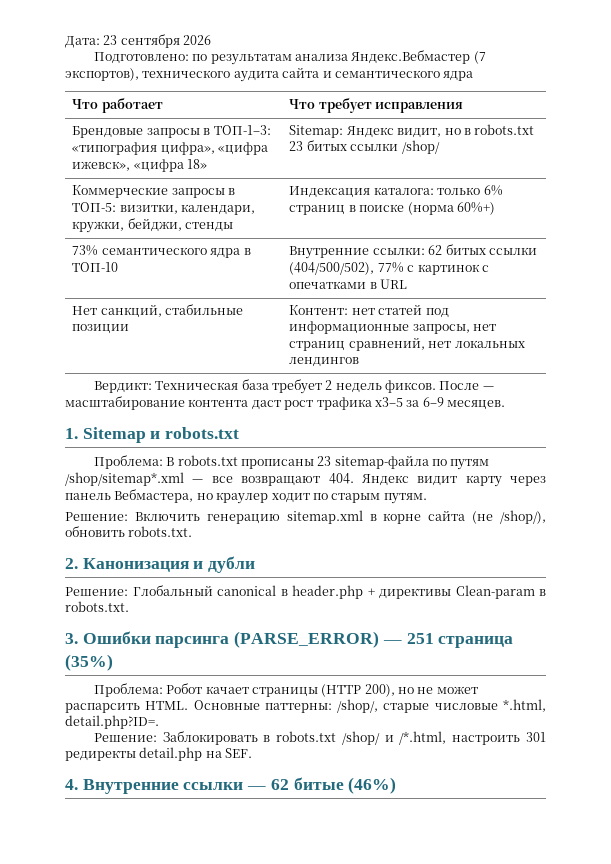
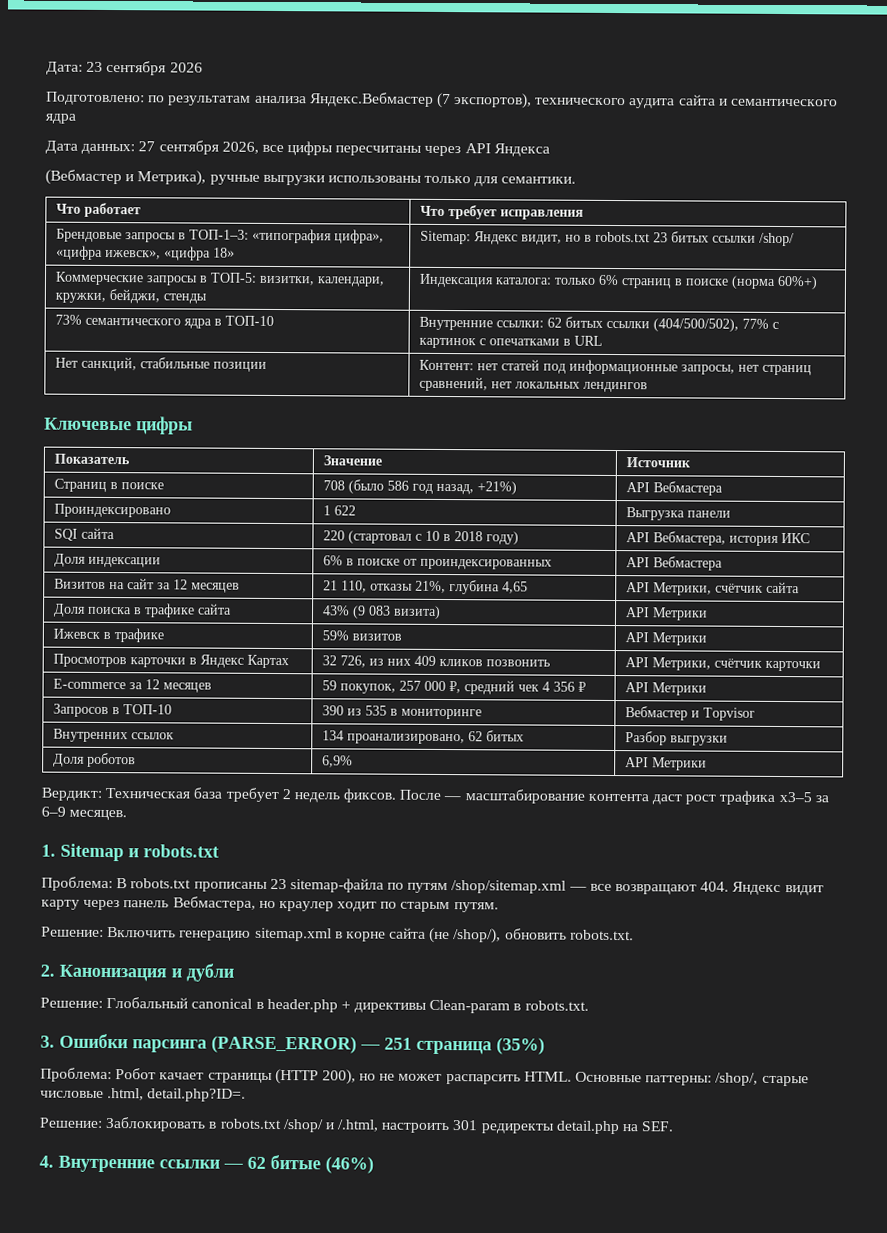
+ Дата данных: 27 сентября 2026, все цифры пересчитаны через API Яндекса
+ (Вебмастер и Метрика), ручные выгрузки использованы только для семантики.
+ Ключевые цифры
+ Показатель | Значение | Источник
+ Страниц в поиске | 708 (было 586 год назад, +21%) | API Вебмастера
+ Проиндексировано | 1 622 | Выгрузка панели
+ SQI сайта | 220 (стартовал с 10 в 2018 году) | API Вебмастера, история ИКС
+ Доля индексации | 6% в поиске от проиндексированных | API Вебмастера
+ Визитов на сайт за 12 месяцев | 21 110, отказы 21%, глубина 4,65 | API Метрики, счётчик сайта
+ Доля поиска в трафике сайта | 43% (9 083 визита) | API Метрики
+ Ижевск в трафике | 59% визитов | API Метрики
+ Просмотров карточки в Яндекс Картах | 32 726, из них 409 кликов позвонить | API Метрики, счётчик карточки
+ E-commerce за 12 месяцев | 59 покупок, 257 000 ₽, средний чек 4 356 ₽ | API Метрики
+ Запросов в ТОП-10 | 390 из 535 в мониторинге | Вебмастер и Topvisor
+ Внутренних ссылок | 134 проанализировано, 62 битых | Разбор выгрузки
+ Доля роботов | 6,9% | API Метрики
- Проблема: В robots.txt прописаны 23 sitemap-файла по путям /shop/sitemap*.xml — все возвращают 404. Яндекс видит карту через панель Вебмастера, но краулер ходит по старым путям.
+ Проблема: В robots.txt прописаны 23 sitemap-файла по путям /shop/sitemap.xml — все возвращают 404. Яндекс видит карту через панель Вебмастера, но краулер ходит по старым путям.
- Основные паттерны: /shop/, старые числовые *.html, detail.php?ID=.
+ Основные паттерны: /shop/, старые числовые .html, detail.php?ID=.
- Решение: Заблокировать в robots.txt /shop/ и /*.html, настроить 301 редиректы detail.php на SEF.
+ Решение: Заблокировать в robots.txt /shop/ и /.html, настроить 301 редиректы detail.php на SEF.

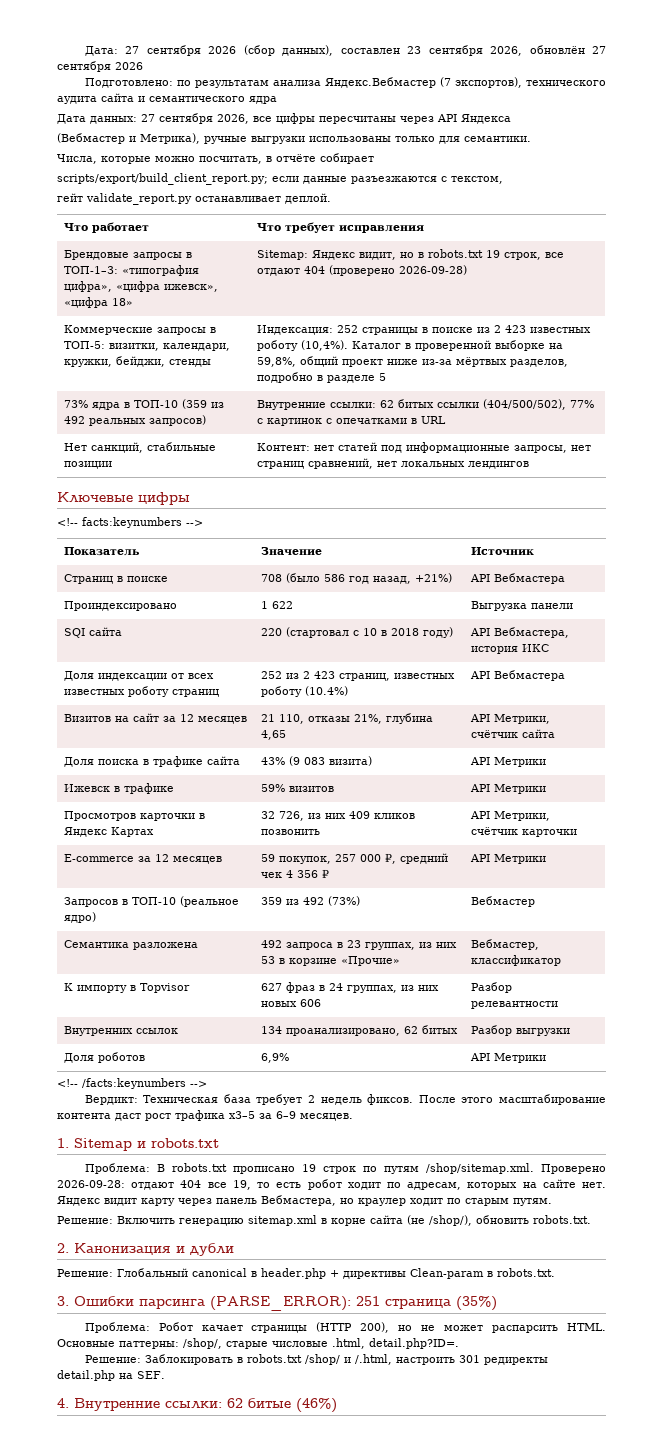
- Дата: 23 сентября 2026
+ Дата: 27 сентября 2026 (сбор данных), составлен 23 сентября 2026, обновлён 27 сентября 2026
+ Числа, которые можно посчитать, в отчёте собирает
+ scripts/export/build_client_report.py; если данные разъезжаются с текстом,
+ гейт validate_report.py останавливает деплой.
- Брендовые запросы в ТОП-1–3: «типография цифра», «цифра ижевск», «цифра 18» | Sitemap: Яндекс видит, но в robots.txt 23 битых ссылки /shop/
+ Брендовые запросы в ТОП-1–3: «типография цифра», «цифра ижевск», «цифра 18» | Sitemap: Яндекс видит, но в robots.txt 19 строк, все отдают 404 (проверено 2026-09-28)
- Коммерческие запросы в ТОП-5: визитки, календари, кружки, бейджи, стенды | Индексация каталога: только 6% страниц в поиске (норма 60%+)
+ Коммерческие запросы в ТОП-5: визитки, календари, кружки, бейджи, стенды | Индексация: 252 страницы в поиске из 2 423 известных роботу (10,4%). Каталог в проверенной выборке на 59,8%, общий проект ниже из-за мёртвых разделов, подробно в разделе 5
- 73% семантического ядра в ТОП-10 | Внутренние ссылки: 62 битых ссылки (404/500/502), 77% с картинок с опечатками в URL
+ 73% ядра в ТОП-10 (359 из 492 реальных запросов) | Внутренние ссылки: 62 битых ссылки (404/500/502), 77% с картинок с опечатками в URL
+ <!-- facts:keynumbers -->
- Доля индексации | 6% в поиске от проиндексированных | API Вебмастера
+ Доля индексации от всех известных роботу страниц | 252 из 2 423 страниц, известных роботу (10.4%) | API Вебмастера
- Запросов в ТОП-10 | 390 из 535 в мониторинге | Вебмастер и Topvisor
+ Запросов в ТОП-10 (реальное ядро) | 359 из 492 (73%) | Вебмастер
+ Семантика разложена | 492 запроса в 23 группах, из них 53 в корзине «Прочие» | Вебмастер, классификатор
+ К импорту в Topvisor | 627 фраз в 24 группах, из них новых 606 | Разбор релевантности
+ <!-- /facts:keynumbers -->
- После — масштабирование контента даст рост трафика x3–5 за 6–9 месяцев.
+ После этого масштабирование контента даст рост трафика x3–5 за 6–9 месяцев.
- Проблема: В robots.txt прописаны 23 sitemap-файла по путям /shop/sitemap.xml — все возвращают 404. Яндекс видит карту через панель Вебмастера, но краулер ходит по старым путям.
+ Проблема: В robots.txt прописано 19 строк по путям /shop/sitemap.xml. Проверено 2026-09-28: отдают 404 все 19, то есть робот ходит по адресам, которых на сайте нет. Яндекс видит карту через панель Вебмастера, но краулер ходит по старым путям.
- 3. Ошибки парсинга (PARSE_ERROR) — 251 страница (35%)
+ 3. Ошибки парсинга (PARSE_ERROR): 251 страница (35%)
- 4. Внутренние ссылки — 62 битые (46%)
+ 4. Внутренние ссылки: 62 битые (46%)

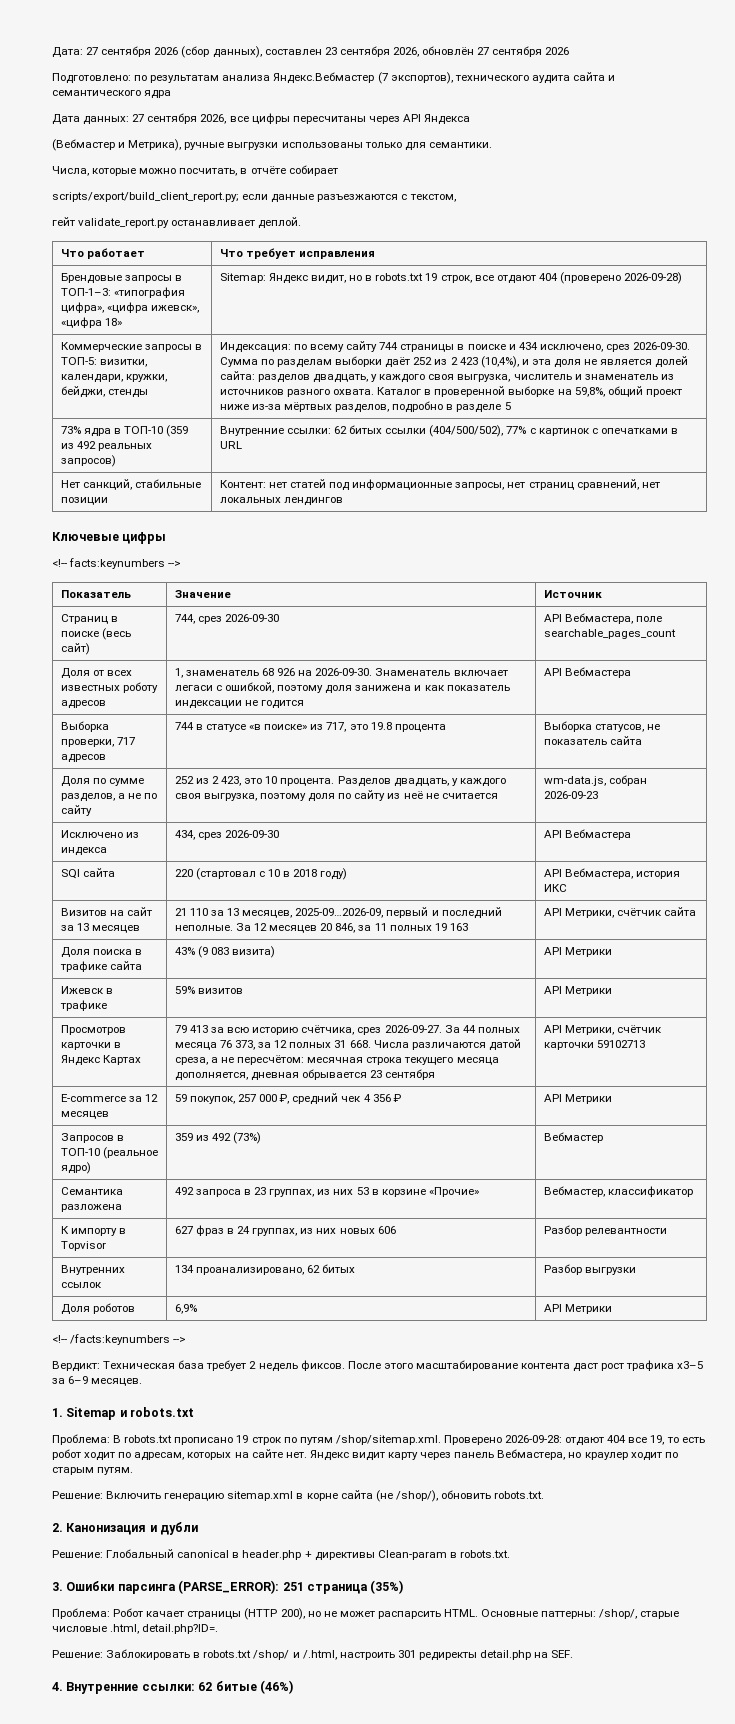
- Индексация: 252 страницы в поиске из 2 423 известных роботу (10,4%).
+ Индексация: по всему сайту 744 страницы в поиске и 434 исключено, срез 2026-09-30. Сумма по разделам выборки даёт 252 из 2 423 (10,4%), и эта доля не является долей сайта: разделов двадцать, у каждого своя выгрузка, числитель и знаменатель из источников разного охвата.
- Страниц в поиске | 708 (было 586 год назад, +21%) | API Вебмастера
- Проиндексировано | 1 622 | Выгрузка панели
+ Страниц в поиске (весь сайт) | 744, срез 2026-09-30 | API Вебмастера, поле searchable_pages_count
+ Доля от всех известных роботу адресов | 1, знаменатель 68 926 на 2026-09-30. Знаменатель включает легаси с ошибкой, поэтому доля занижена и как показатель индексации не годится | API Вебмастера
+ Выборка проверки, 717 адресов | 744 в статусе «в поиске» из 717, это 19.8 процента | Выборка статусов, не показатель сайта
+ Доля по сумме разделов, а не по сайту | 252 из 2 423, это 10 процента. Разделов двадцать, у каждого своя выгрузка, поэтому доля по сайту из неё не считается | wm-data.js, собран 2026-09-23
+ Исключено из индекса | 434, срез 2026-09-30 | API Вебмастера
- Доля индексации от всех известных роботу страниц | 252 из 2 423 страниц, известных роботу (10.4%) | API Вебмастера
- Визитов на сайт за 12 месяцев | 21 110, отказы 21%, глубина 4,65 | API Метрики, счётчик сайта
+ Визитов на сайт за 13 месяцев | 21 110 за 13 месяцев, 2025-09…2026-09, первый и последний неполные. За 12 месяцев 20 846, за 11 полных 19 163 | API Метрики, счётчик сайта
- 32 726, из них 409 кликов позвонить
+ 79 413 за всю историю счётчика, срез 2026-09-27. За 44 полных месяца 76 373, за 12 полных 31 668. Числа различаются датой среза, а не пересчётом: месячная строка текущего месяца дополняется, дневная обрывается 23 сентября
- API Метрики, счётчик карточки
+ API Метрики, счётчик карточки 59102713

